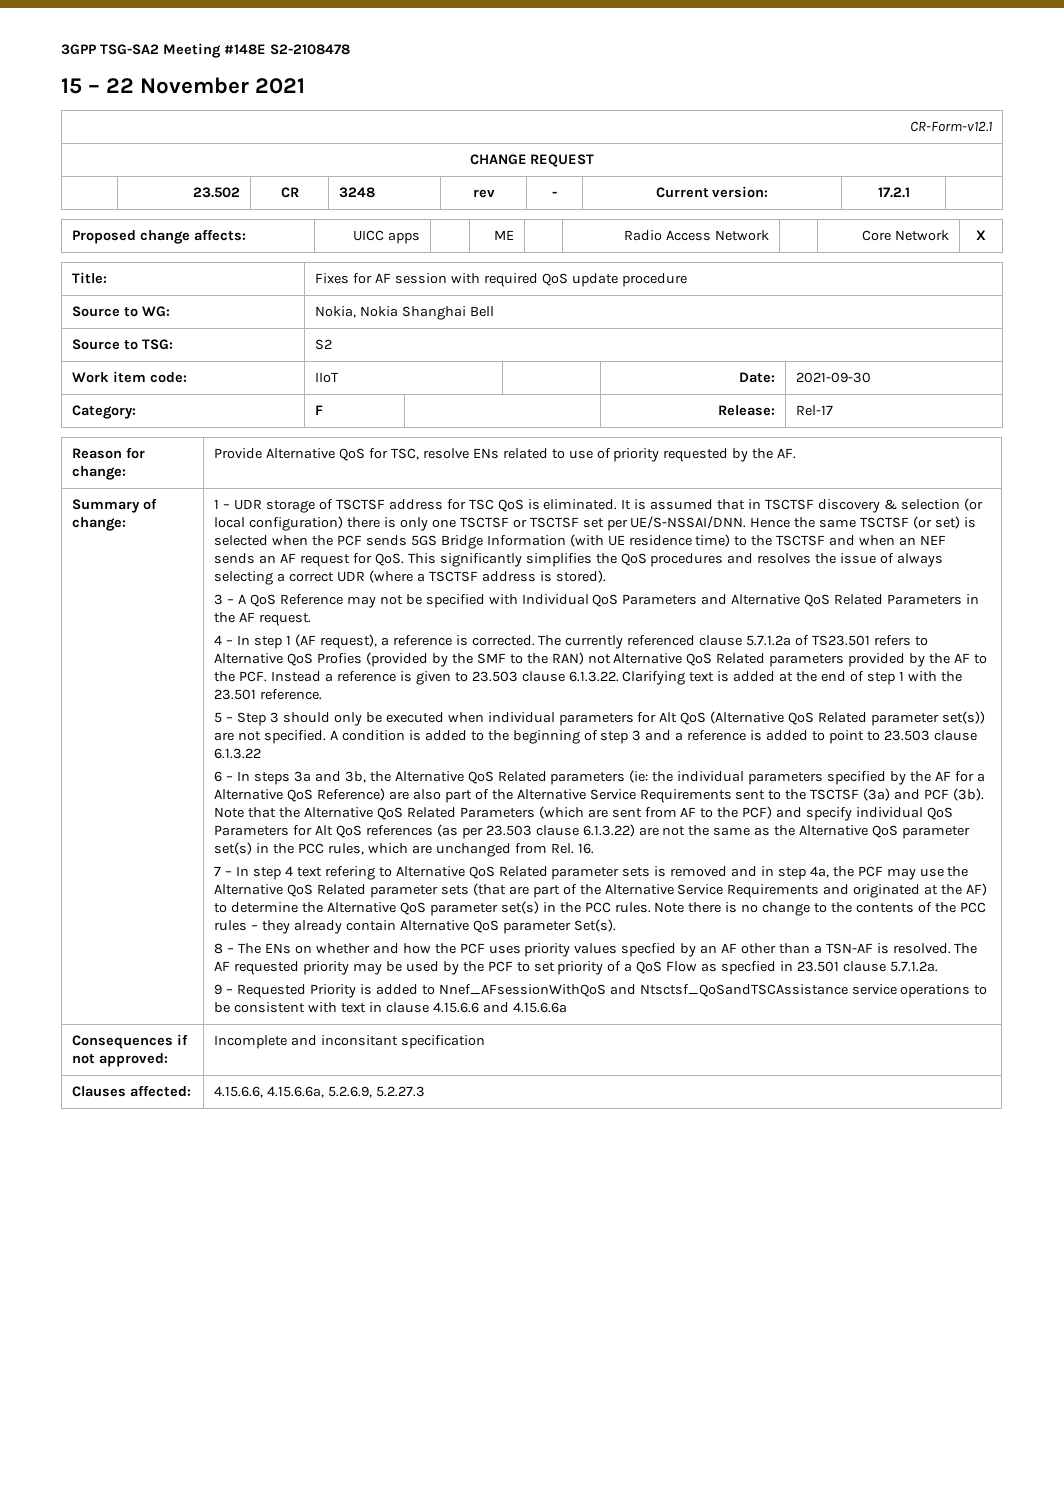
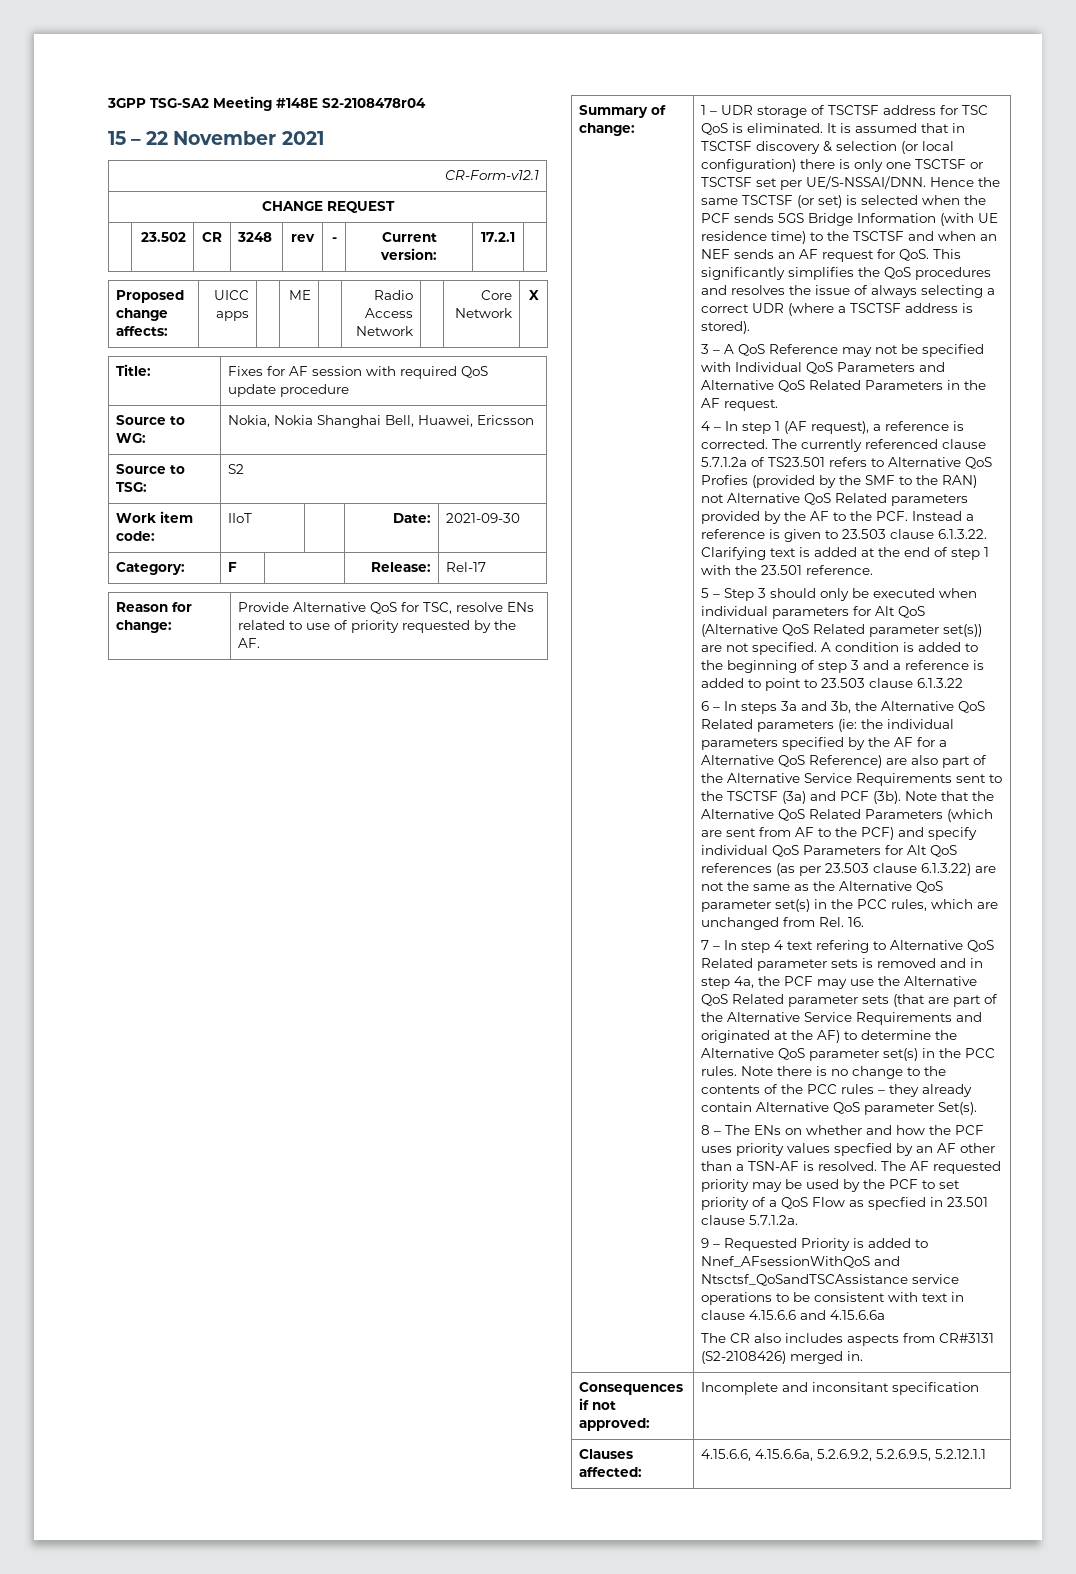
- 3GPP TSG-SA2 Meeting #148E S2-2108478
+ 3GPP TSG-SA2 Meeting #148E S2-2108478r04
- Source to WG: | Nokia, Nokia Shanghai Bell
+ Source to WG: | Nokia, Nokia Shanghai Bell, Huawei, Ericsson
+ The CR also includes aspects from CR#3131 (S2-2108426) merged in.
- Clauses affected: | 4.15.6.6, 4.15.6.6a, 5.2.6.9, 5.2.27.3
+ Clauses affected: | 4.15.6.6, 4.15.6.6a, 5.2.6.9.2, 5.2.6.9.5, 5.2.12.1.1

